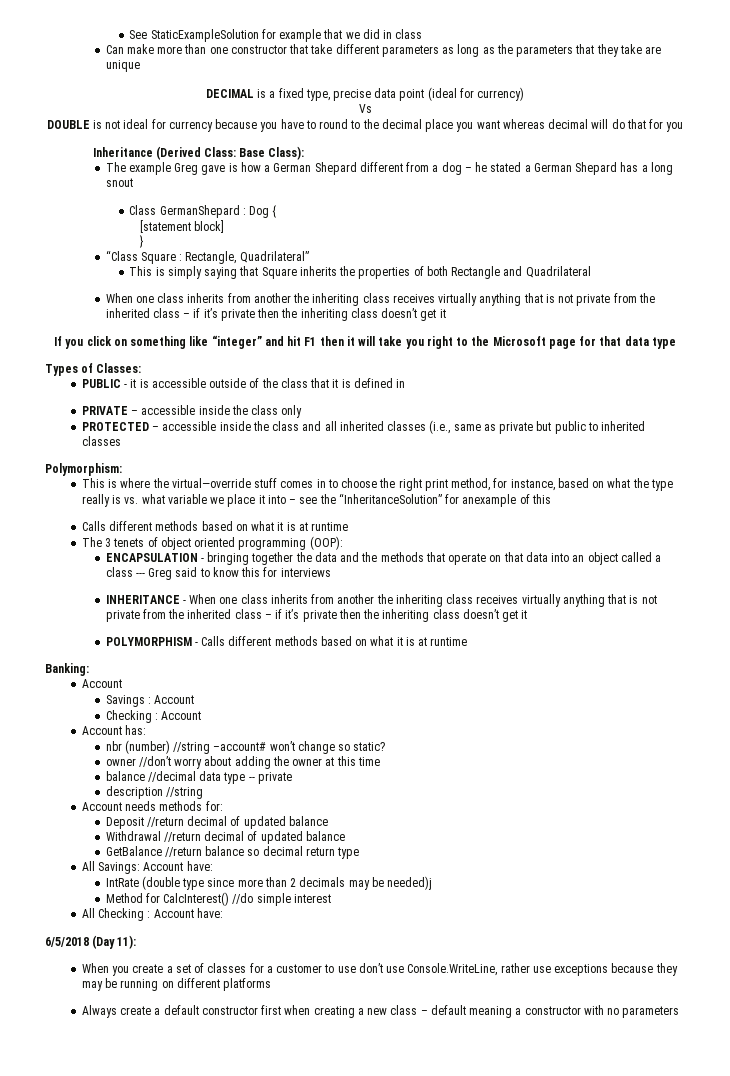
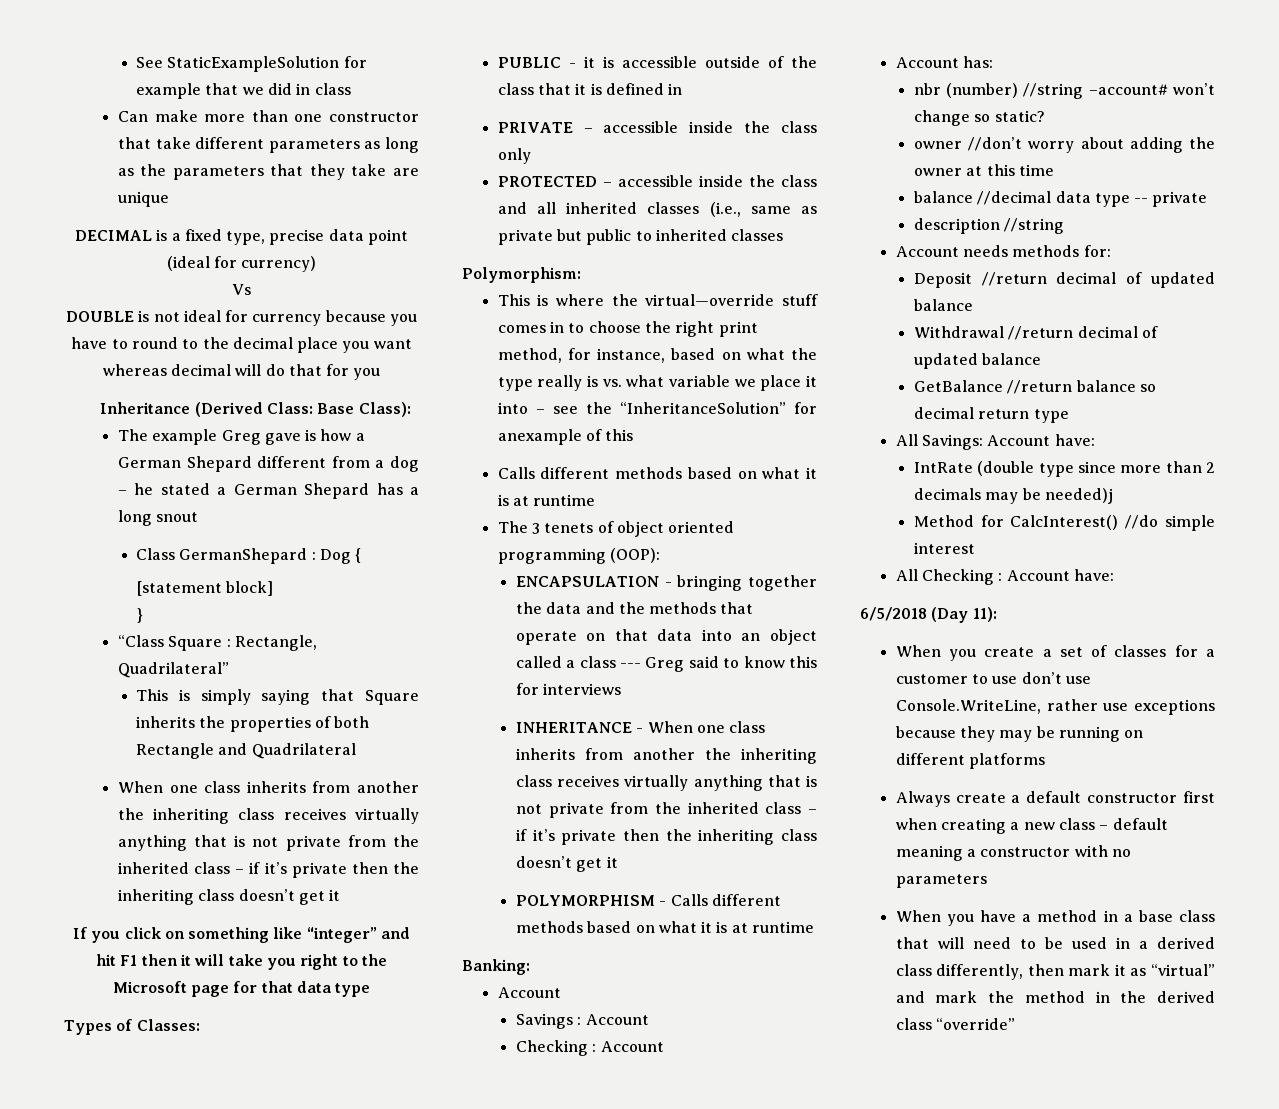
+ When you have a method in a base class that will need to be used in a derived class differently, then mark it as “virtual” and mark the method in the derived class “override”

